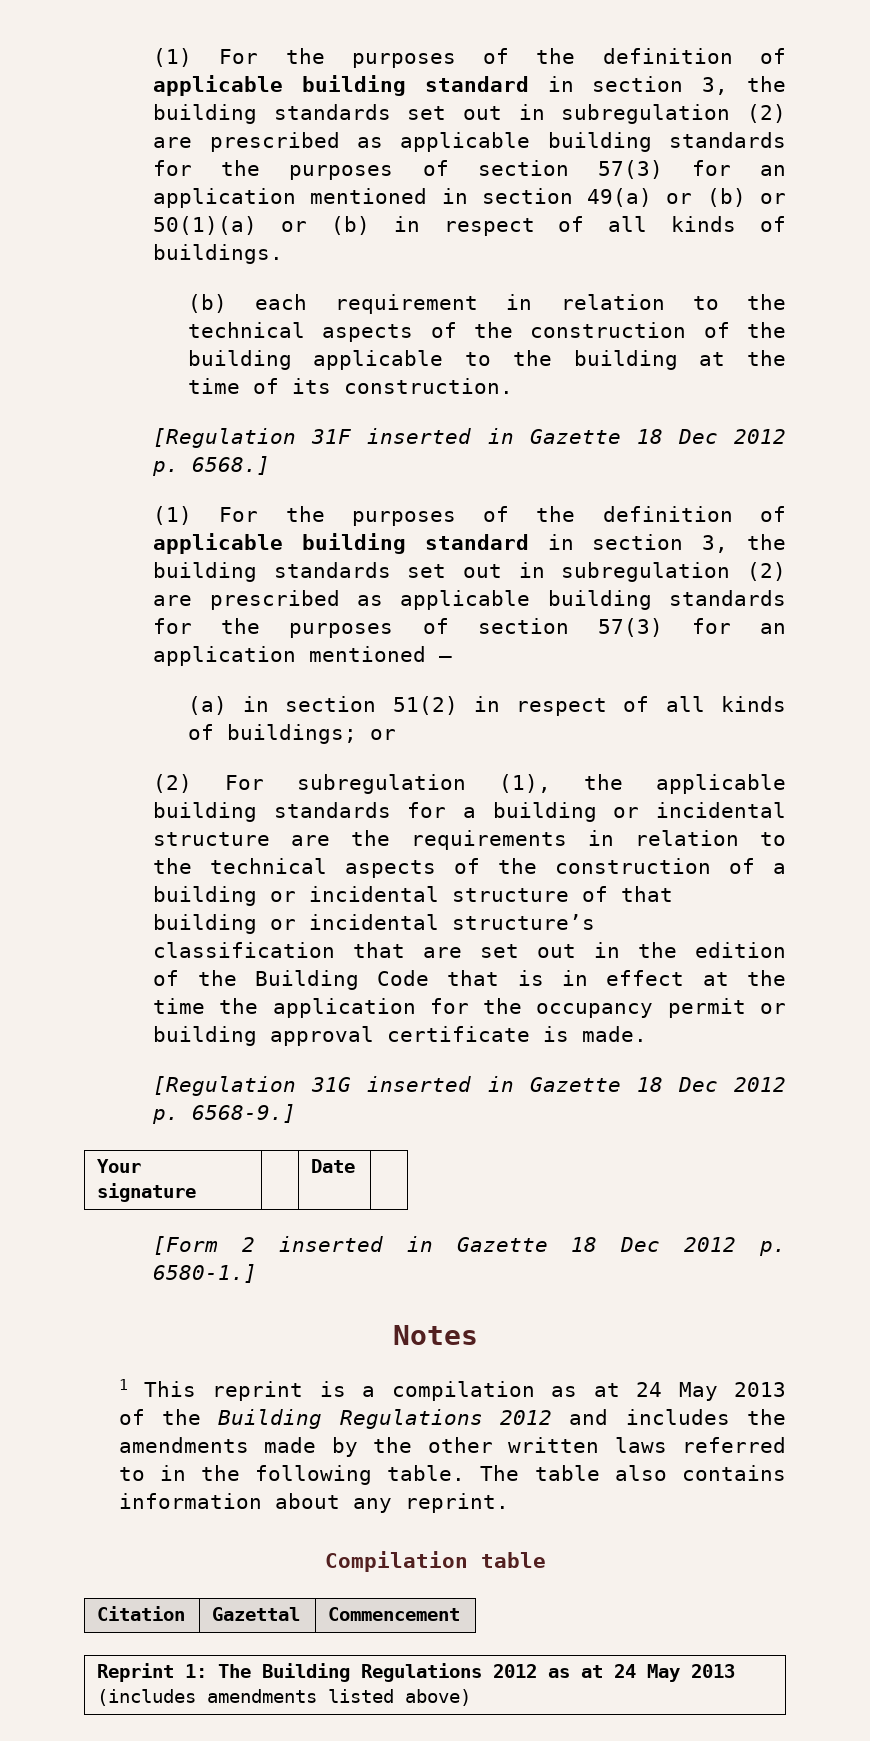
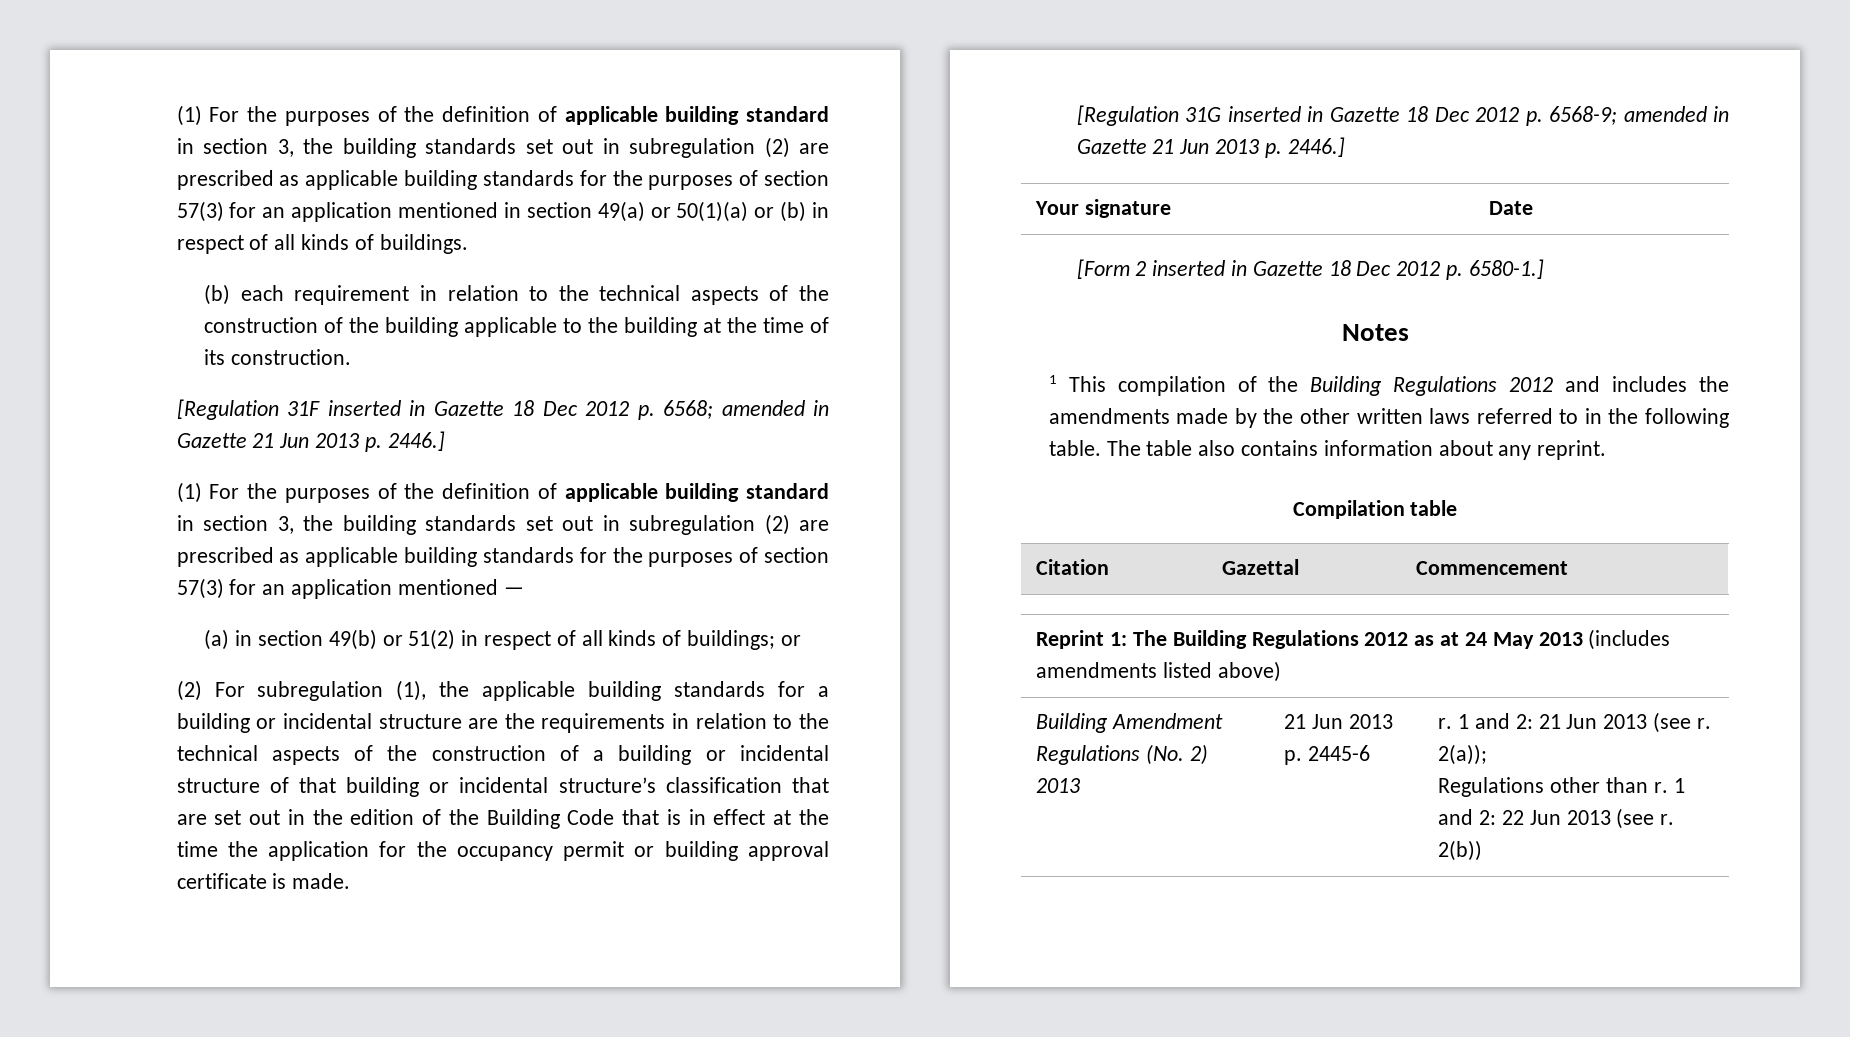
- (1) For the purposes of the definition of applicable building standard in section 3, the building standards set out in subregulation (2) are prescribed as applicable building standards for the purposes of section 57(3) for an application mentioned in section 49(a) or (b) or 50(1)(a) or (b) in respect of all kinds of buildings.
+ (1) For the purposes of the definition of applicable building standard in section 3, the building standards set out in subregulation (2) are prescribed as applicable building standards for the purposes of section 57(3) for an application mentioned in section 49(a) or 50(1)(a) or (b) in respect of all kinds of buildings.
- [Regulation 31F inserted in Gazette 18 Dec 2012 p. 6568.]
+ [Regulation 31F inserted in Gazette 18 Dec 2012 p. 6568; amended in Gazette 21 Jun 2013 p. 2446.]
- (a) in section 51(2) in respect of all kinds of buildings; or
+ (a) in section 49(b) or 51(2) in respect of all kinds of buildings; or
- [Regulation 31G inserted in Gazette 18 Dec 2012 p. 6568-9.]
+ [Regulation 31G inserted in Gazette 18 Dec 2012 p. 6568-9; amended in Gazette 21 Jun 2013 p. 2446.]
- 1 This reprint is a compilation as at 24 May 2013 of the Building Regulations 2012 and includes the amendments made by the other written laws referred to in the following table.
+ 1 This compilation of the Building Regulations 2012 and includes the amendments made by the other written laws referred to in the following table.
+ Building Amendment Regulations (No. 2) 2013 | 21 Jun 2013 p. 2445-6 | r. 1 and 2: 21 Jun 2013 (see r. 2(a));
+ Regulations other than r. 1 and 2: 22 Jun 2013 (see r. 2(b))

